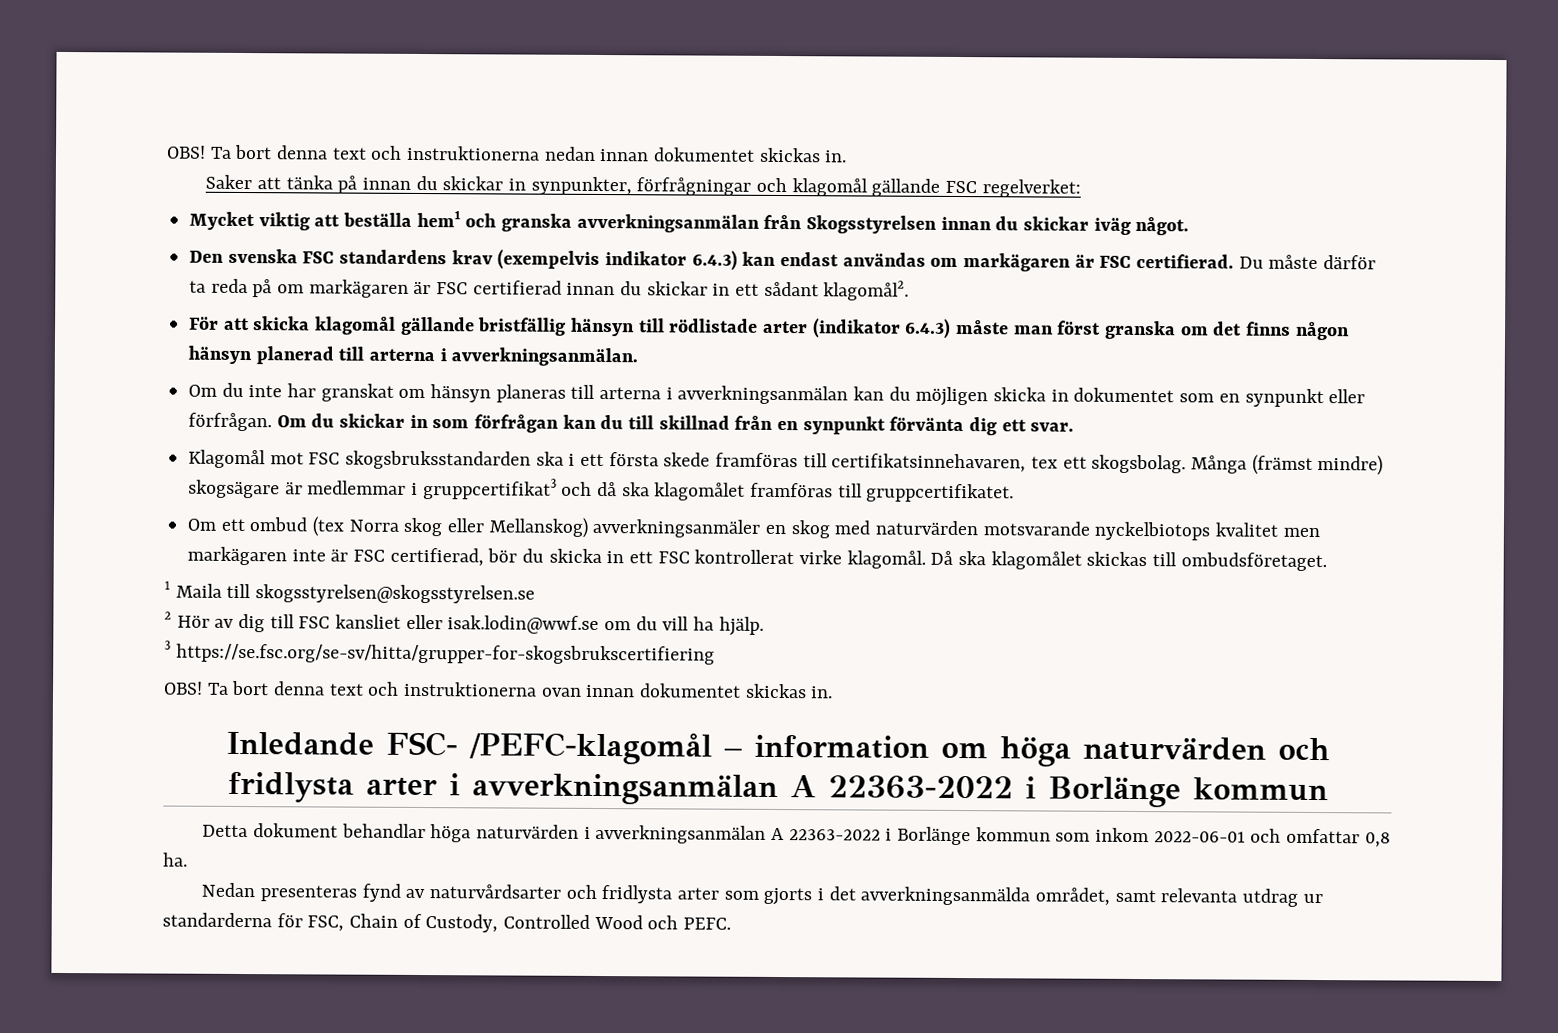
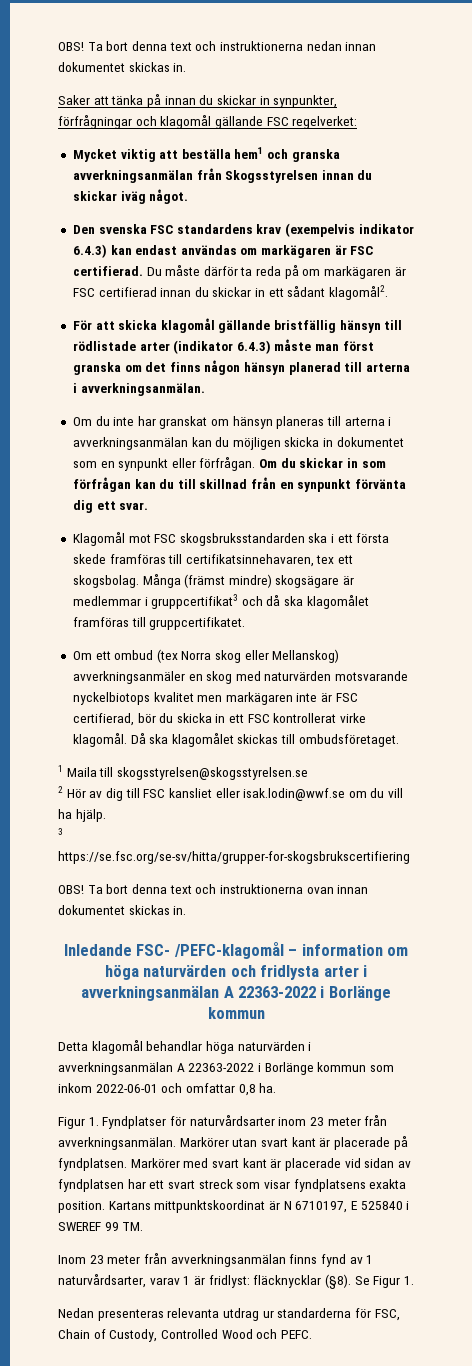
- Detta dokument behandlar höga naturvärden i avverkningsanmälan A 22363-2022 i Borlänge kommun som inkom 2022-06-01 och omfattar 0,8 ha.
+ Detta klagomål behandlar höga naturvärden i avverkningsanmälan A 22363-2022 i Borlänge kommun som inkom 2022-06-01 och omfattar 0,8 ha.
- Nedan presenteras fynd av naturvårdsarter och fridlysta arter som gjorts i det avverkningsanmälda området, samt relevanta utdrag ur standarderna för FSC, Chain of Custody, Controlled Wood och PEFC.
+ Figur 1. Fyndplatser för naturvårdsarter inom 23 meter från avverkningsanmälan. Markörer utan svart kant är placerade på fyndplatsen. Markörer med svart kant är placerade vid sidan av fyndplatsen har ett svart streck som visar fyndplatsens exakta position. Kartans mittpunktskoordinat är N 6710197, E 525840 i SWEREF 99 TM.
+ Inom 23 meter från avverkningsanmälan finns fynd av 1 naturvårdsarter, varav 1 är fridlyst: fläcknycklar (§8). Se Figur 1.
+ Nedan presenteras relevanta utdrag ur standarderna för FSC, Chain of Custody, Controlled Wood och PEFC.

